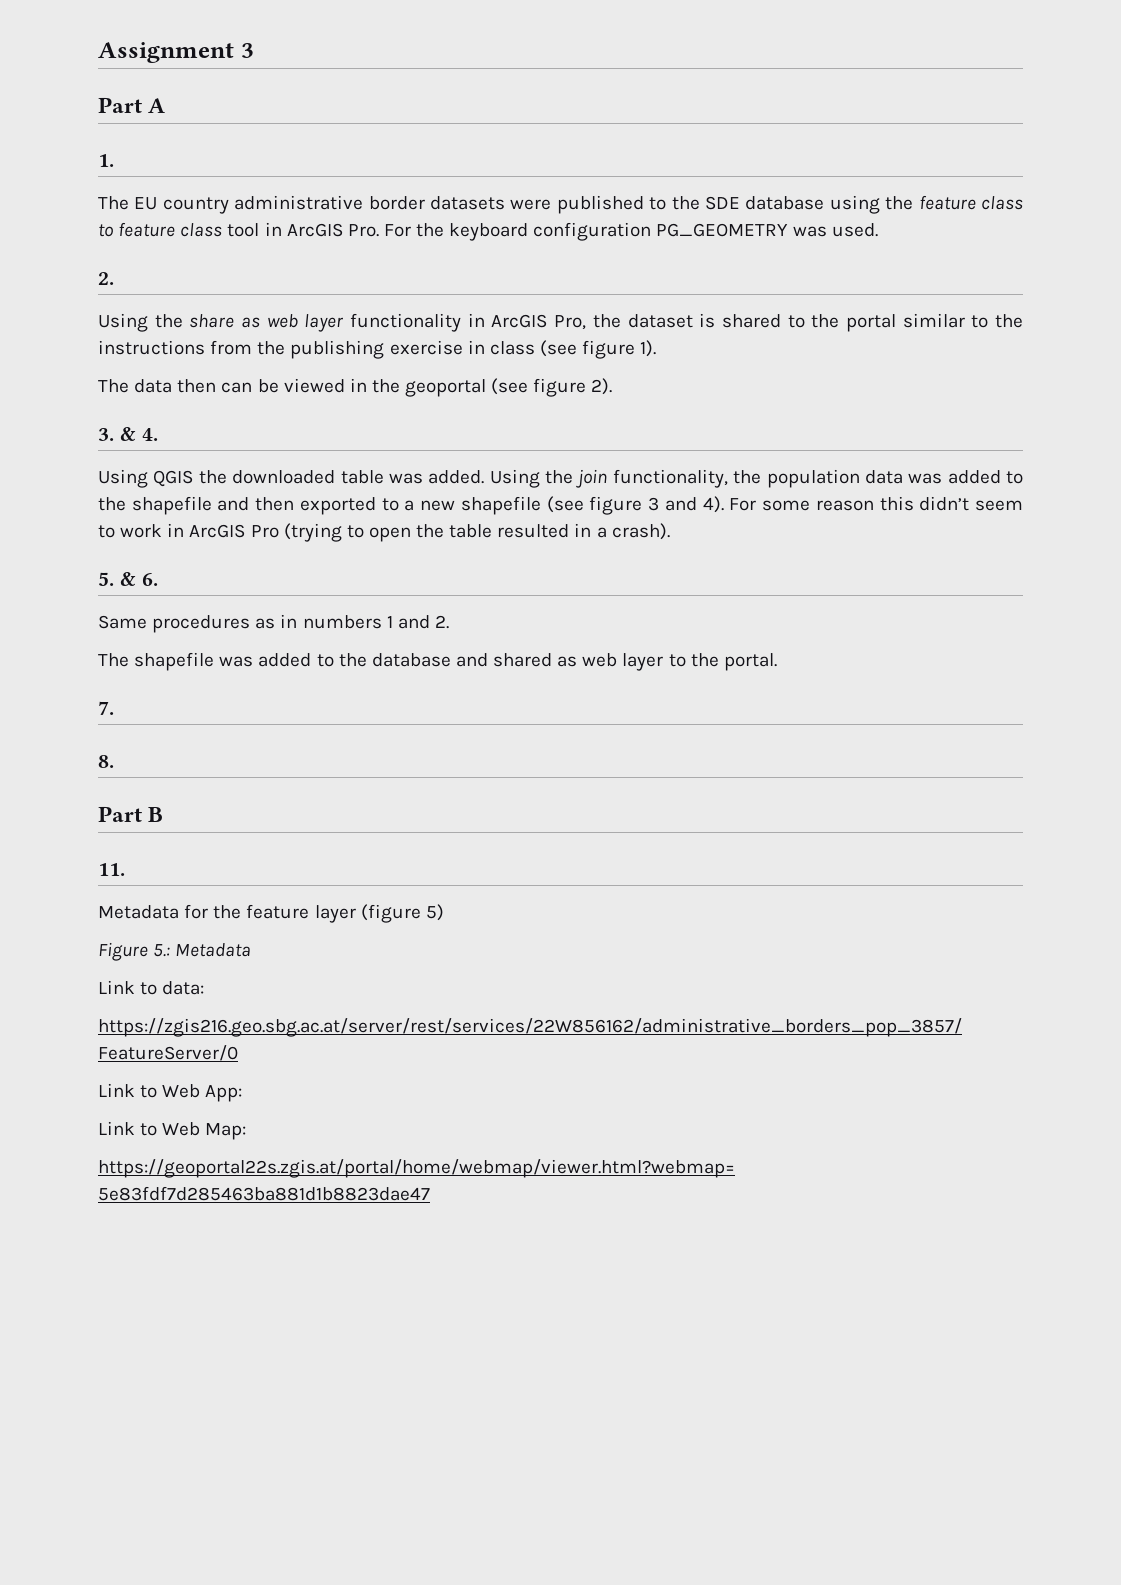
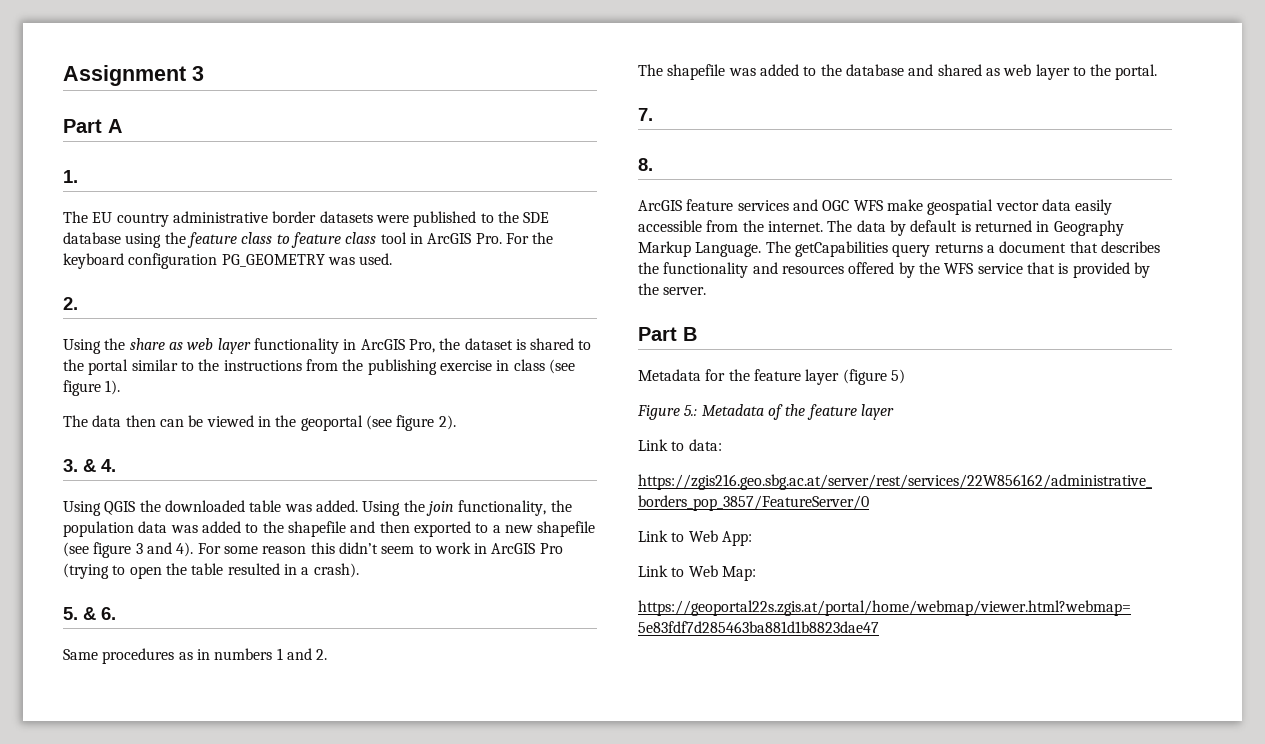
+ ArcGIS feature services and OGC WFS make geospatial vector data easily accessible from the internet. The data by default is returned in Geography Markup Language. The getCapabilities query returns a document that describes the functionality and resources offered by the WFS service that is provided by the server.
- 11.
- Figure 5.: Metadata
+ Figure 5.: Metadata of the feature layer

